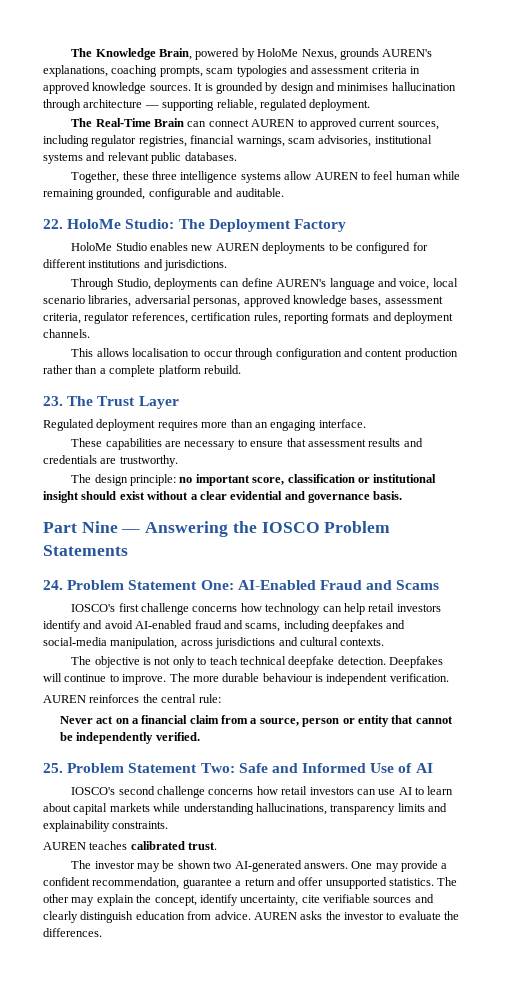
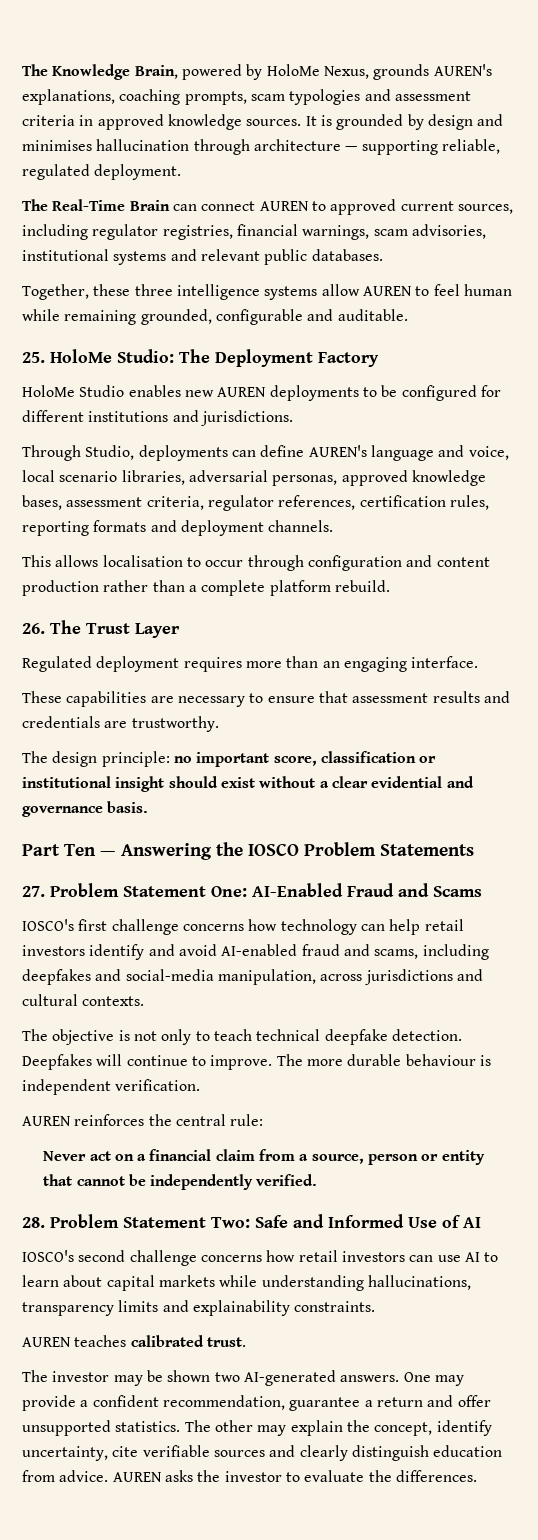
- 22. HoloMe Studio: The Deployment Factory
+ 25. HoloMe Studio: The Deployment Factory
- 23. The Trust Layer
+ 26. The Trust Layer
- Part Nine — Answering the IOSCO Problem Statements
+ Part Ten — Answering the IOSCO Problem Statements
- 24. Problem Statement One: AI-Enabled Fraud and Scams
+ 27. Problem Statement One: AI-Enabled Fraud and Scams
- 25. Problem Statement Two: Safe and Informed Use of AI
+ 28. Problem Statement Two: Safe and Informed Use of AI

